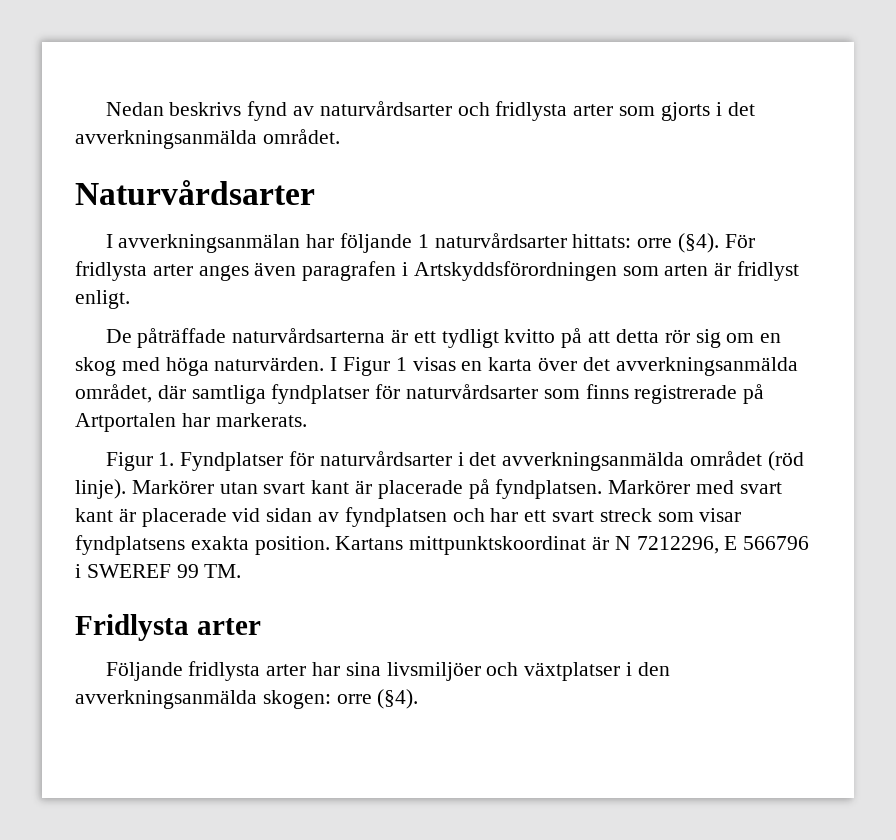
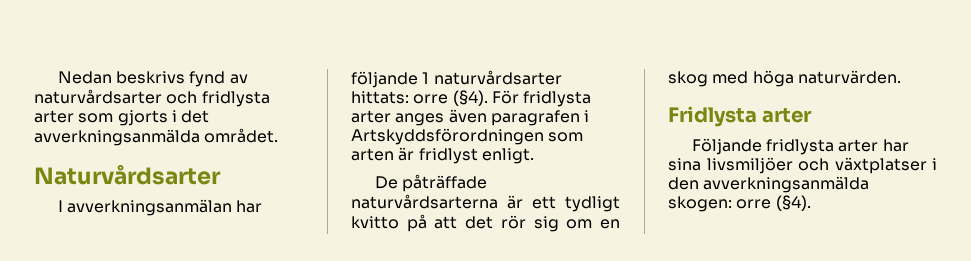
- De påträffade naturvårdsarterna är ett tydligt kvitto på att detta rör sig om en skog med höga naturvärden. I Figur 1 visas en karta över det avverkningsanmälda området, där samtliga fyndplatser för naturvårdsarter som finns registrerade på Artportalen har markerats.
- Figur 1. Fyndplatser för naturvårdsarter i det avverkningsanmälda området (röd linje). Markörer utan svart kant är placerade på fyndplatsen. Markörer med svart kant är placerade vid sidan av fyndplatsen och har ett svart streck som visar fyndplatsens exakta position. Kartans mittpunktskoordinat är N 7212296, E 566796 i SWEREF 99 TM.
+ De påträffade naturvårdsarterna är ett tydligt kvitto på att det rör sig om en skog med höga naturvärden.

